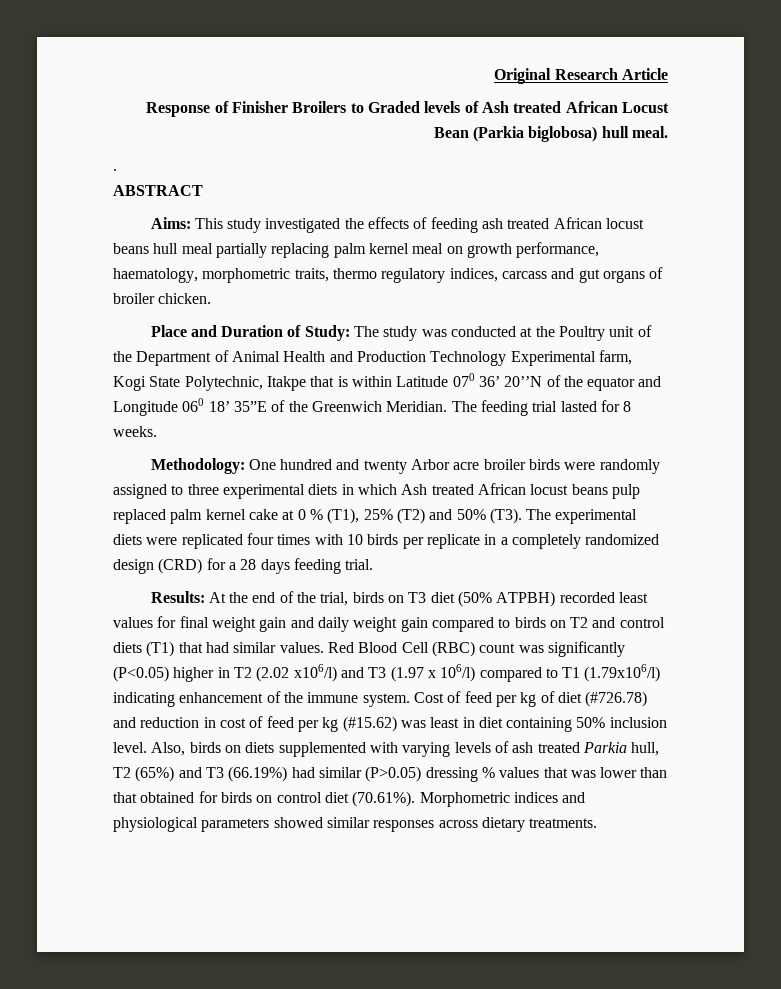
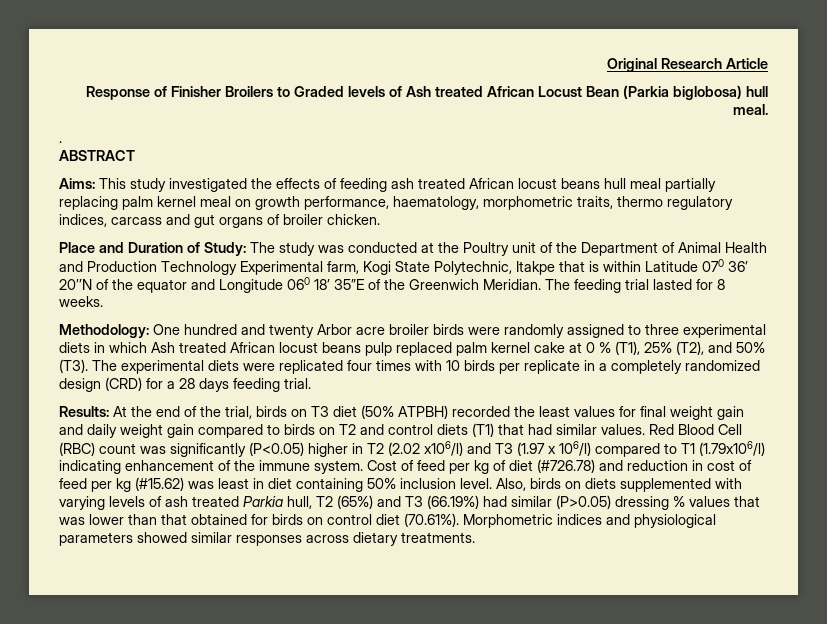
- Methodology: One hundred and twenty Arbor acre broiler birds were randomly assigned to three experimental diets in which Ash treated African locust beans pulp replaced palm kernel cake at 0 % (T1), 25% (T2) and 50% (T3). The experimental diets were replicated four times with 10 birds per replicate in a completely randomized design (CRD) for a 28 days feeding trial.
+ Methodology: One hundred and twenty Arbor acre broiler birds were randomly assigned to three experimental diets in which Ash treated African locust beans pulp replaced palm kernel cake at 0 % (T1), 25% (T2), and 50% (T3). The experimental diets were replicated four times with 10 birds per replicate in a completely randomized design (CRD) for a 28 days feeding trial.
- Results: At the end of the trial, birds on T3 diet (50% ATPBH) recorded least values for final weight gain and daily weight gain compared to birds on T2 and control diets (T1) that had similar values.
+ Results: At the end of the trial, birds on T3 diet (50% ATPBH) recorded the least values for final weight gain and daily weight gain compared to birds on T2 and control diets (T1) that had similar values.

